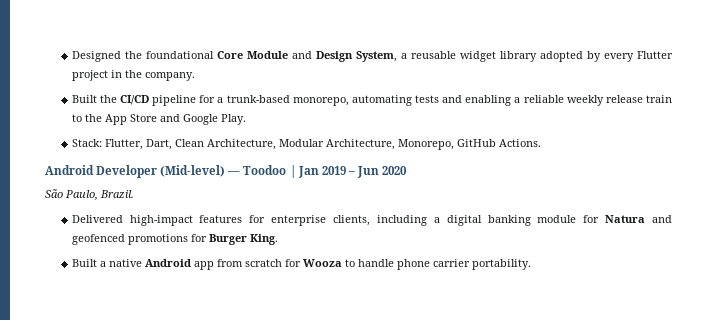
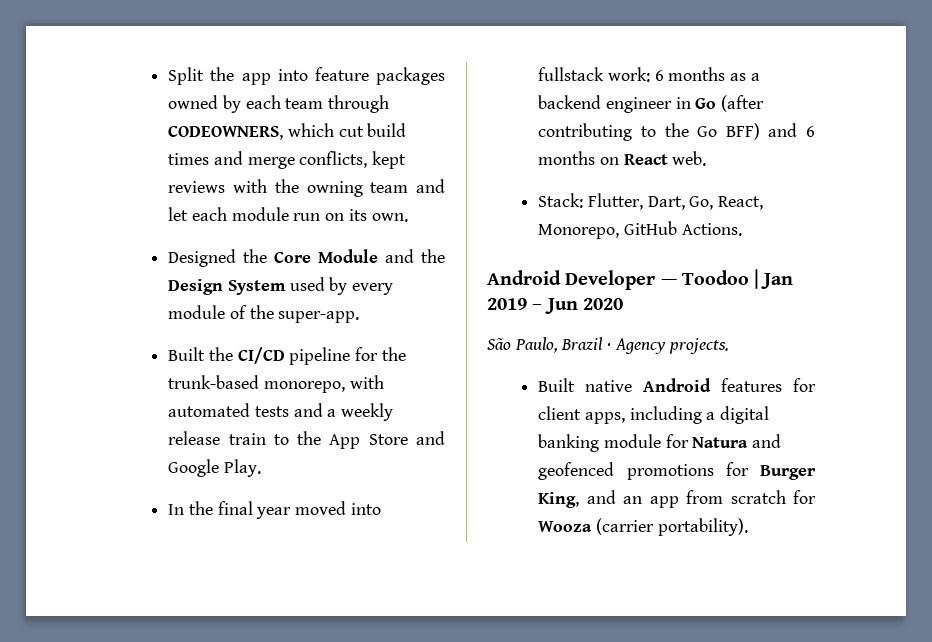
+ Split the app into feature packages owned by each team through CODEOWNERS, which cut build times and merge conflicts, kept reviews with the owning team and let each module run on its own.
- Designed the foundational Core Module and Design System, a reusable widget library adopted by every Flutter project in the company.
+ Designed the Core Module and the Design System used by every module of the super-app.
- Built the CI/CD pipeline for a trunk-based monorepo, automating tests and enabling a reliable weekly release train to the App Store and Google Play.
+ Built the CI/CD pipeline for the trunk-based monorepo, with automated tests and a weekly release train to the App Store and Google Play.
+ In the final year moved into fullstack work: 6 months as a backend engineer in Go (after contributing to the Go BFF) and 6 months on React web.
- Stack: Flutter, Dart, Clean Architecture, Modular Architecture, Monorepo, GitHub Actions.
+ Stack: Flutter, Dart, Go, React, Monorepo, GitHub Actions.
- Android Developer (Mid-level) — Toodoo | Jan 2019 – Jun 2020
+ Android Developer — Toodoo | Jan 2019 – Jun 2020
- São Paulo, Brazil.
- Delivered high-impact features for enterprise clients, including a digital banking module for Natura and geofenced promotions for Burger King.
- Built a native Android app from scratch for Wooza to handle phone carrier portability.
+ São Paulo, Brazil · Agency projects.
+ Built native Android features for client apps, including a digital banking module for Natura and geofenced promotions for Burger King, and an app from scratch for Wooza (carrier portability).

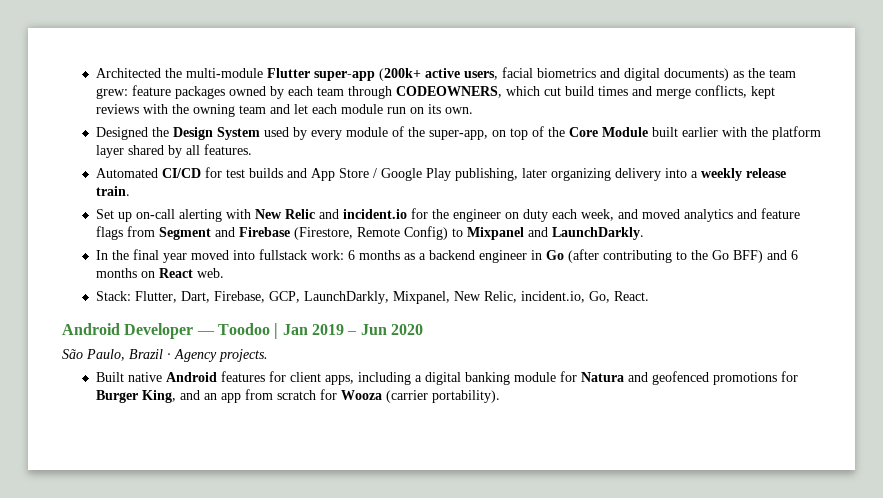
- Split the app into feature packages owned by each team through CODEOWNERS, which cut build times and merge conflicts, kept reviews with the owning team and let each module run on its own.
+ Architected the multi-module Flutter super-app (200k+ active users, facial biometrics and digital documents) as the team grew: feature packages owned by each team through CODEOWNERS, which cut build times and merge conflicts, kept reviews with the owning team and let each module run on its own.
- Designed the Core Module and the Design System used by every module of the super-app.
- Built the CI/CD pipeline for the trunk-based monorepo, with automated tests and a weekly release train to the App Store and Google Play.
+ Designed the Design System used by every module of the super-app, on top of the Core Module built earlier with the platform layer shared by all features.
+ Automated CI/CD for test builds and App Store / Google Play publishing, later organizing delivery into a weekly release train.
+ Set up on-call alerting with New Relic and incident.io for the engineer on duty each week, and moved analytics and feature flags from Segment and Firebase (Firestore, Remote Config) to Mixpanel and LaunchDarkly.
- Stack: Flutter, Dart, Go, React, Monorepo, GitHub Actions.
+ Stack: Flutter, Dart, Firebase, GCP, LaunchDarkly, Mixpanel, New Relic, incident.io, Go, React.

